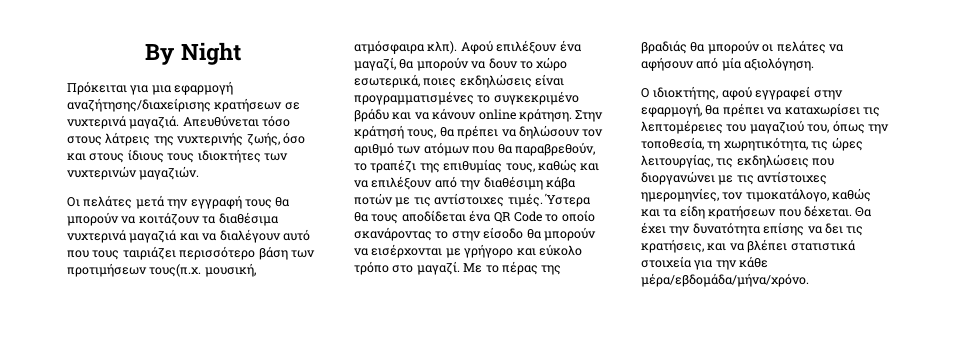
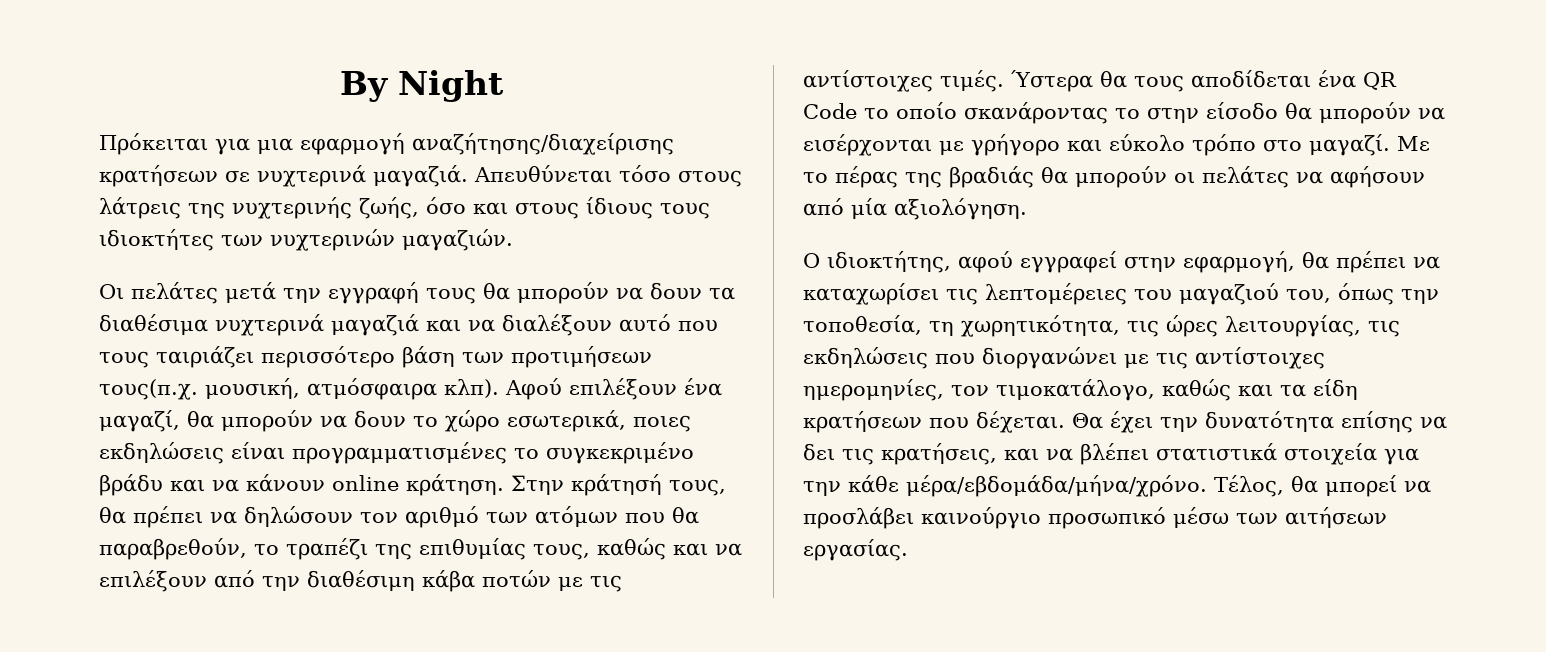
- Οι πελάτες μετά την εγγραφή τους θα μπορούν να κοιτάζουν τα διαθέσιμα νυχτερινά μαγαζιά και να διαλέγουν αυτό που τους ταιριάζει περισσότερο βάση των προτιμήσεων τους(π.χ. μουσική, ατμόσφαιρα κλπ).
+ Οι πελάτες μετά την εγγραφή τους θα μπορούν να δουν τα διαθέσιμα νυχτερινά μαγαζιά και να διαλέξουν αυτό που τους ταιριάζει περισσότερο βάση των προτιμήσεων τους(π.χ. μουσική, ατμόσφαιρα κλπ).
+ Τέλος, θα μπορεί να προσλάβει καινούργιο προσωπικό μέσω των αιτήσεων εργασίας.

